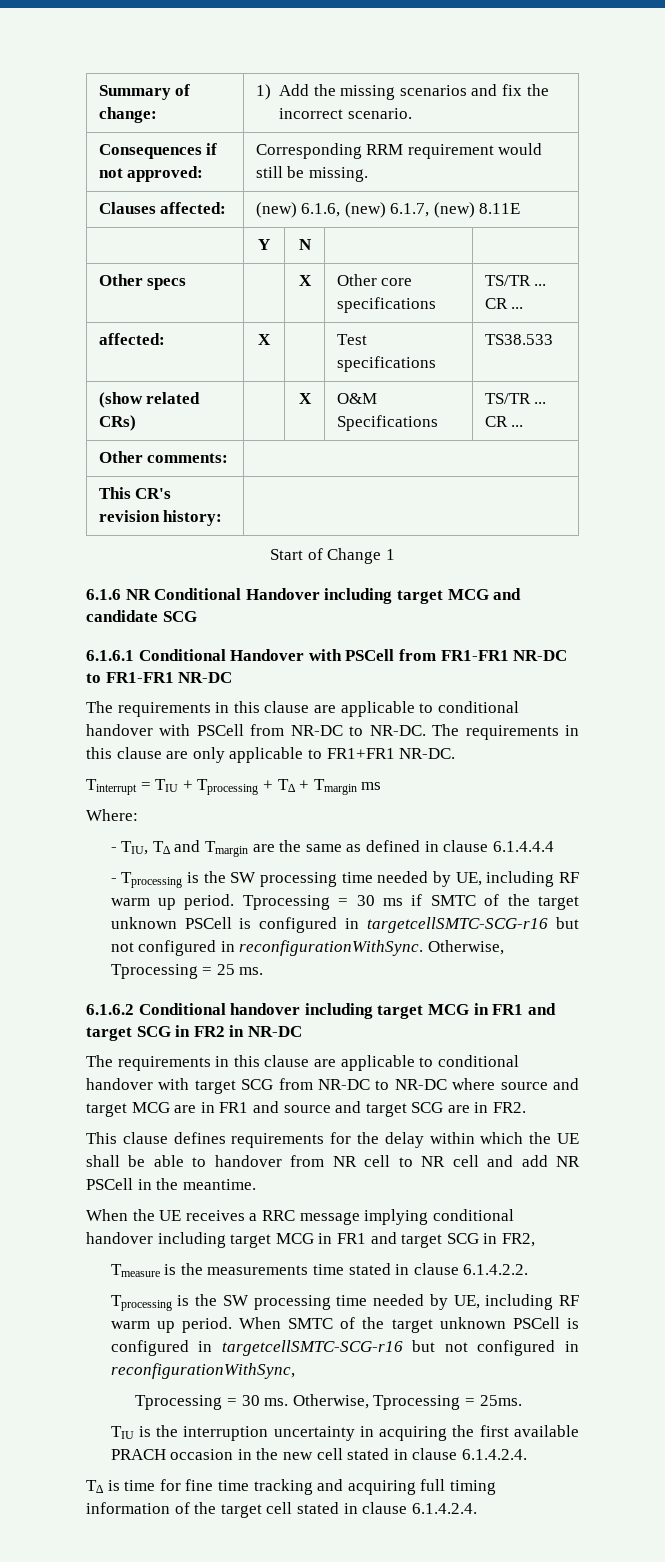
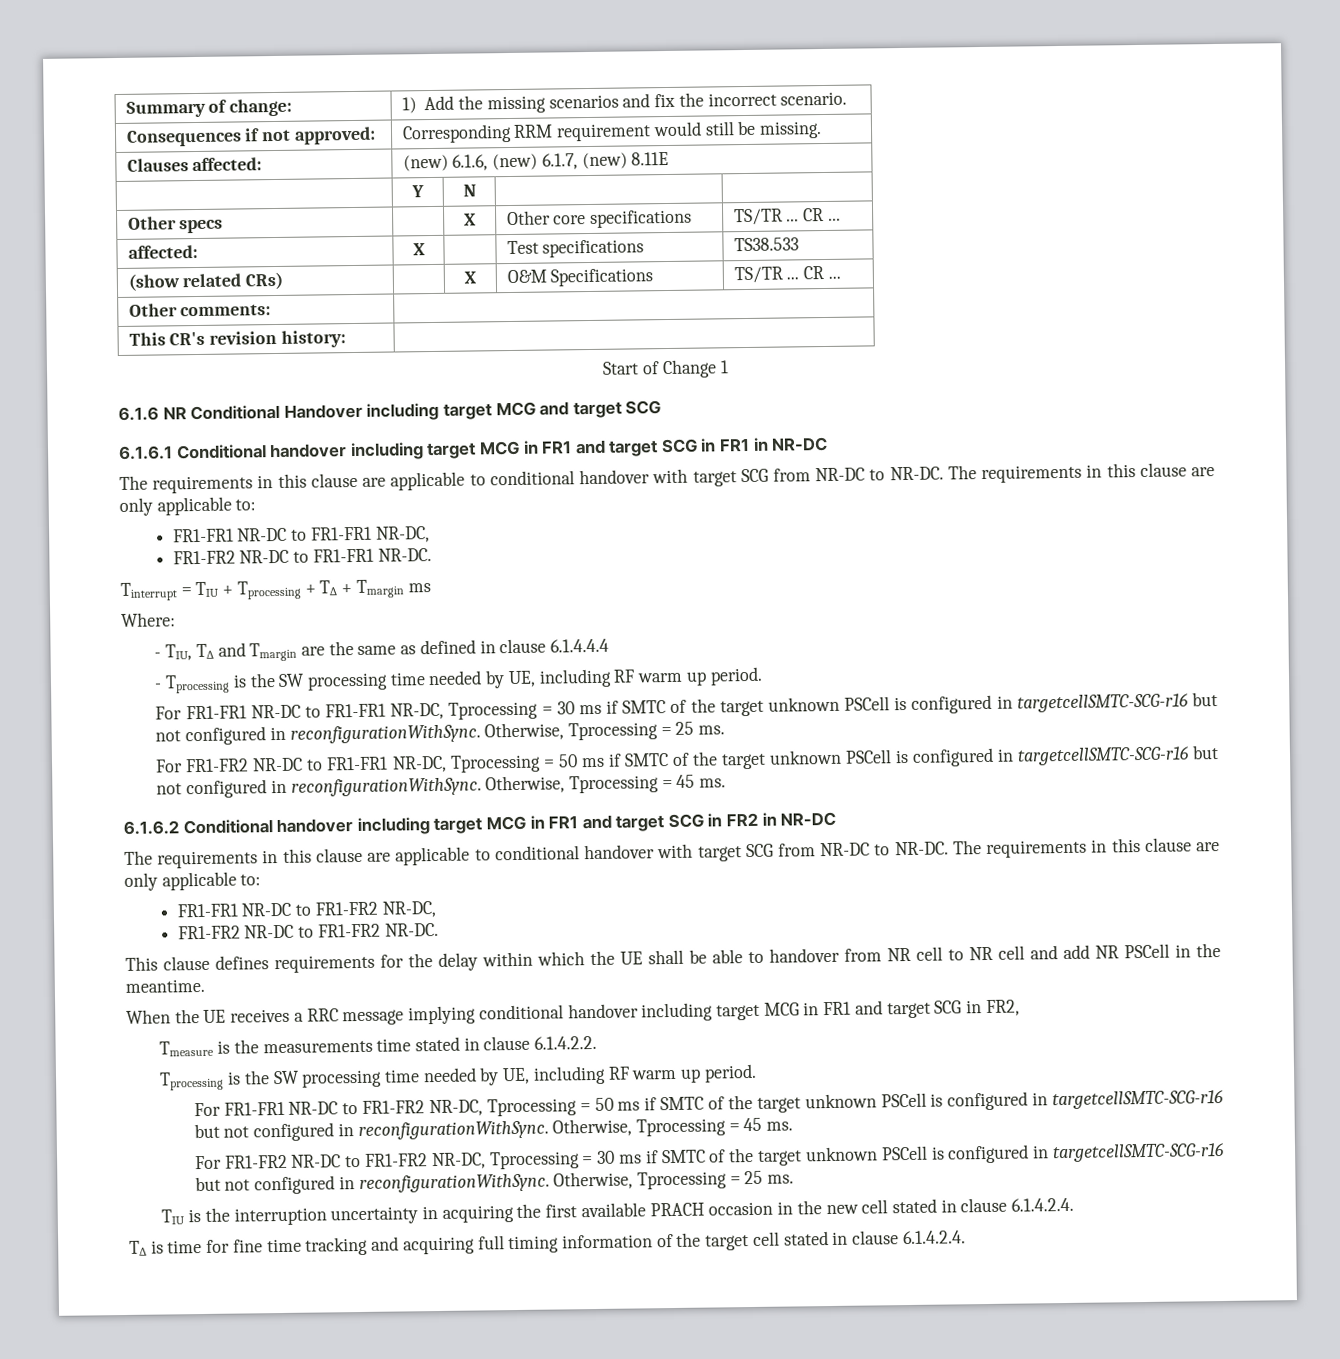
- 6.1.6 NR Conditional Handover including target MCG and candidate SCG
+ 6.1.6 NR Conditional Handover including target MCG and target SCG
- 6.1.6.1 Conditional Handover with PSCell from FR1-FR1 NR-DC to FR1-FR1 NR-DC
- The requirements in this clause are applicable to conditional handover with PSCell from NR-DC to NR-DC. The requirements in this clause are only applicable to FR1+FR1 NR-DC.
+ 6.1.6.1 Conditional handover including target MCG in FR1 and target SCG in FR1 in NR-DC
+ The requirements in this clause are applicable to conditional handover with target SCG from NR-DC to NR-DC. The requirements in this clause are only applicable to:
+ FR1-FR1 NR-DC to FR1-FR1 NR-DC,
+ FR1-FR2 NR-DC to FR1-FR1 NR-DC.
- - Tprocessing is the SW processing time needed by UE, including RF warm up period. Tprocessing = 30 ms if SMTC of the target unknown PSCell is configured in targetcellSMTC-SCG-r16 but not configured in reconfigurationWithSync.
+ - Tprocessing is the SW processing time needed by UE, including RF warm up period.
+ For FR1-FR1 NR-DC to FR1-FR1 NR-DC, Tprocessing = 30 ms if SMTC of the target unknown PSCell is configured in targetcellSMTC-SCG-r16 but not configured in reconfigurationWithSync.
+ For FR1-FR2 NR-DC to FR1-FR1 NR-DC, Tprocessing = 50 ms if SMTC of the target unknown PSCell is configured in targetcellSMTC-SCG-r16 but not configured in reconfigurationWithSync. Otherwise, Tprocessing = 45 ms.
  6.1.6.2 Conditional handover including target MCG in FR1 and target SCG in FR2 in NR-DC
- The requirements in this clause are applicable to conditional handover with target SCG from NR-DC to NR-DC where source and target MCG are in FR1 and source and target SCG are in FR2.
+ The requirements in this clause are applicable to conditional handover with target SCG from NR-DC to NR-DC. The requirements in this clause are only applicable to:
+ FR1-FR1 NR-DC to FR1-FR2 NR-DC,
+ FR1-FR2 NR-DC to FR1-FR2 NR-DC.
  Tmeasure is the measurements time stated in clause 6.1.4.2.2.
- Tprocessing is the SW processing time needed by UE, including RF warm up period. When SMTC of the target unknown PSCell is configured in targetcellSMTC-SCG-r16 but not configured in reconfigurationWithSync,
- Tprocessing = 30 ms. Otherwise, Tprocessing = 25ms.
+ Tprocessing is the SW processing time needed by UE, including RF warm up period.
+ For FR1-FR1 NR-DC to FR1-FR2 NR-DC, Tprocessing = 50 ms if SMTC of the target unknown PSCell is configured in targetcellSMTC-SCG-r16 but not configured in reconfigurationWithSync. Otherwise, Tprocessing = 45 ms.
+ For FR1-FR2 NR-DC to FR1-FR2 NR-DC, Tprocessing = 30 ms if SMTC of the target unknown PSCell is configured in targetcellSMTC-SCG-r16 but not configured in reconfigurationWithSync. Otherwise, Tprocessing = 25 ms.

